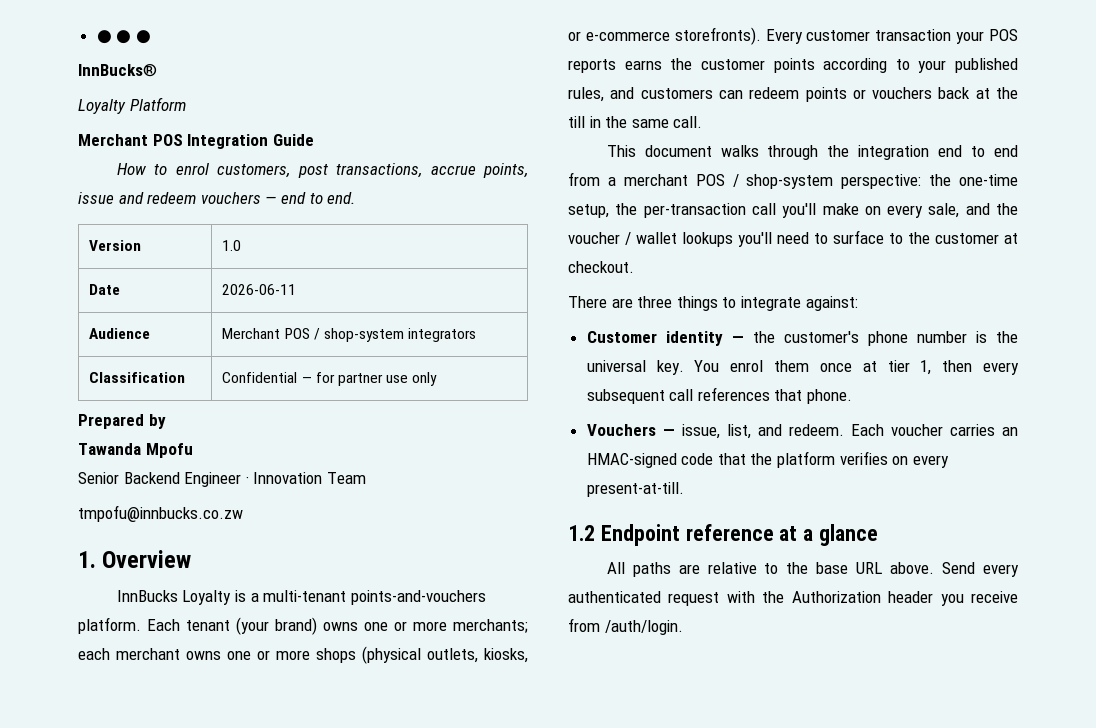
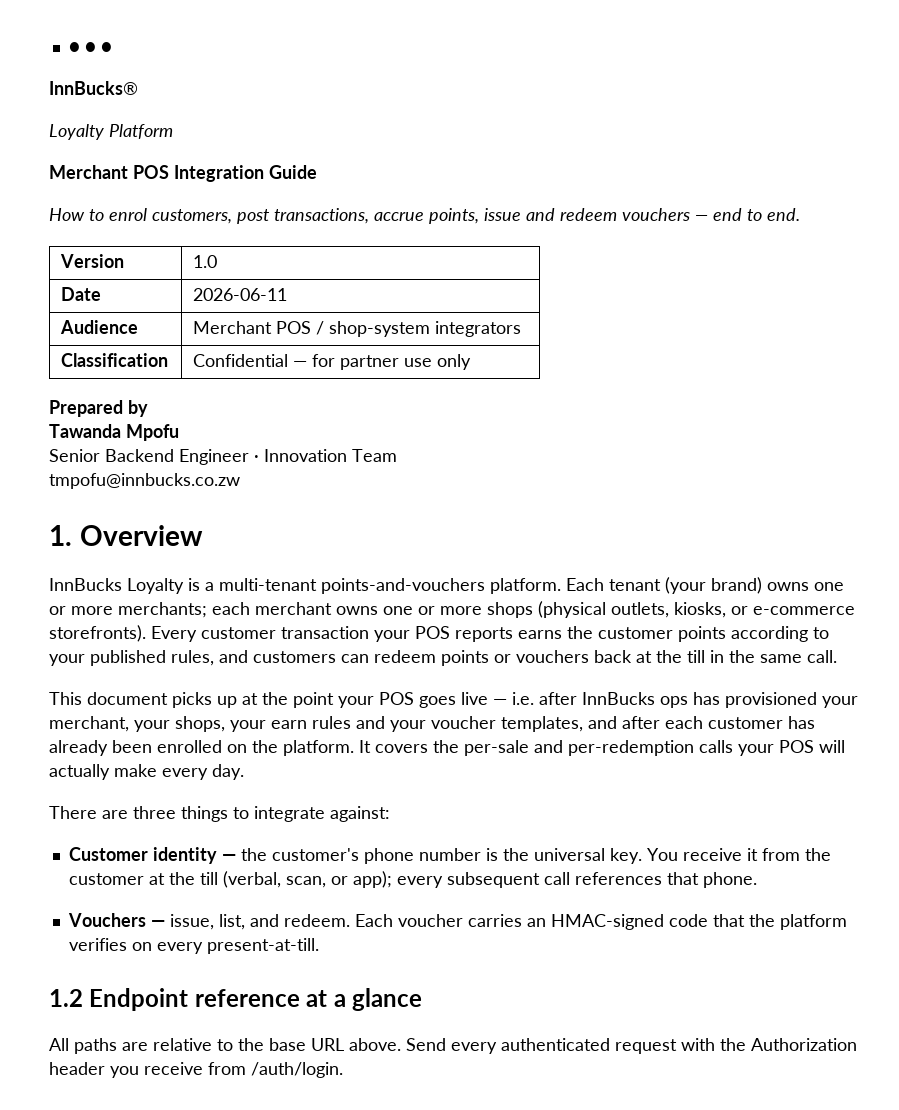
- This document walks through the integration end to end from a merchant POS / shop-system perspective: the one-time setup, the per-transaction call you'll make on every sale, and the voucher / wallet lookups you'll need to surface to the customer at checkout.
+ This document picks up at the point your POS goes live — i.e. after InnBucks ops has provisioned your merchant, your shops, your earn rules and your voucher templates, and after each customer has already been enrolled on the platform. It covers the per-sale and per-redemption calls your POS will actually make every day.
- You enrol them once at tier 1, then every subsequent call references that phone.
+ You receive it from the customer at the till (verbal, scan, or app); every subsequent call references that phone.

